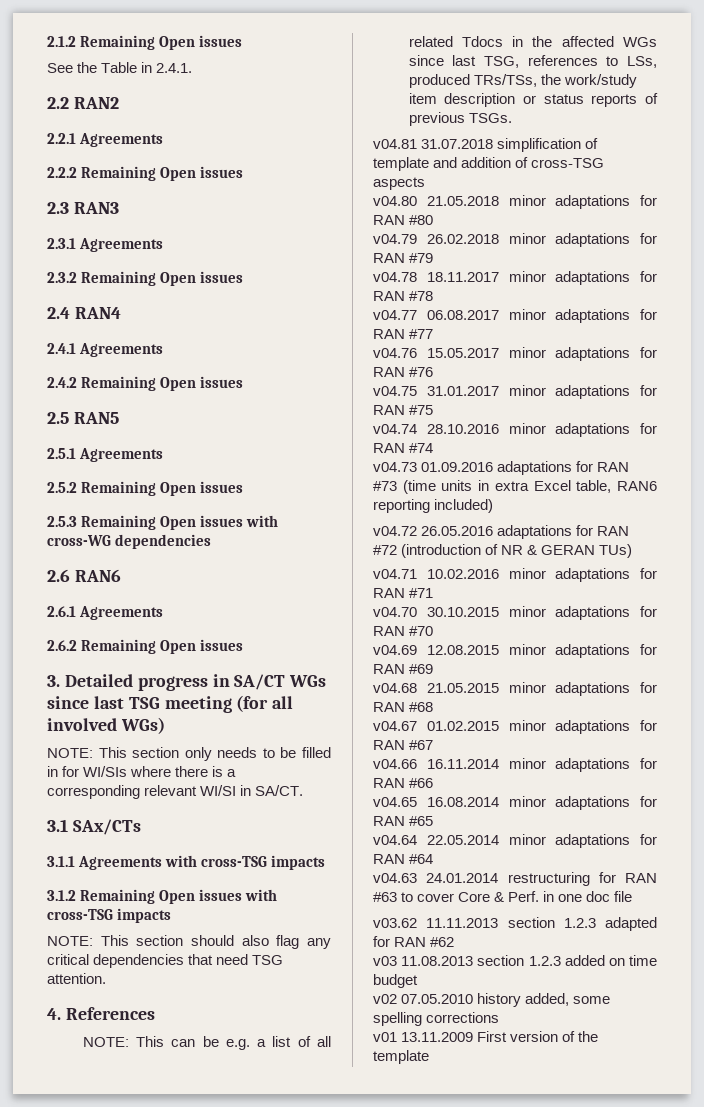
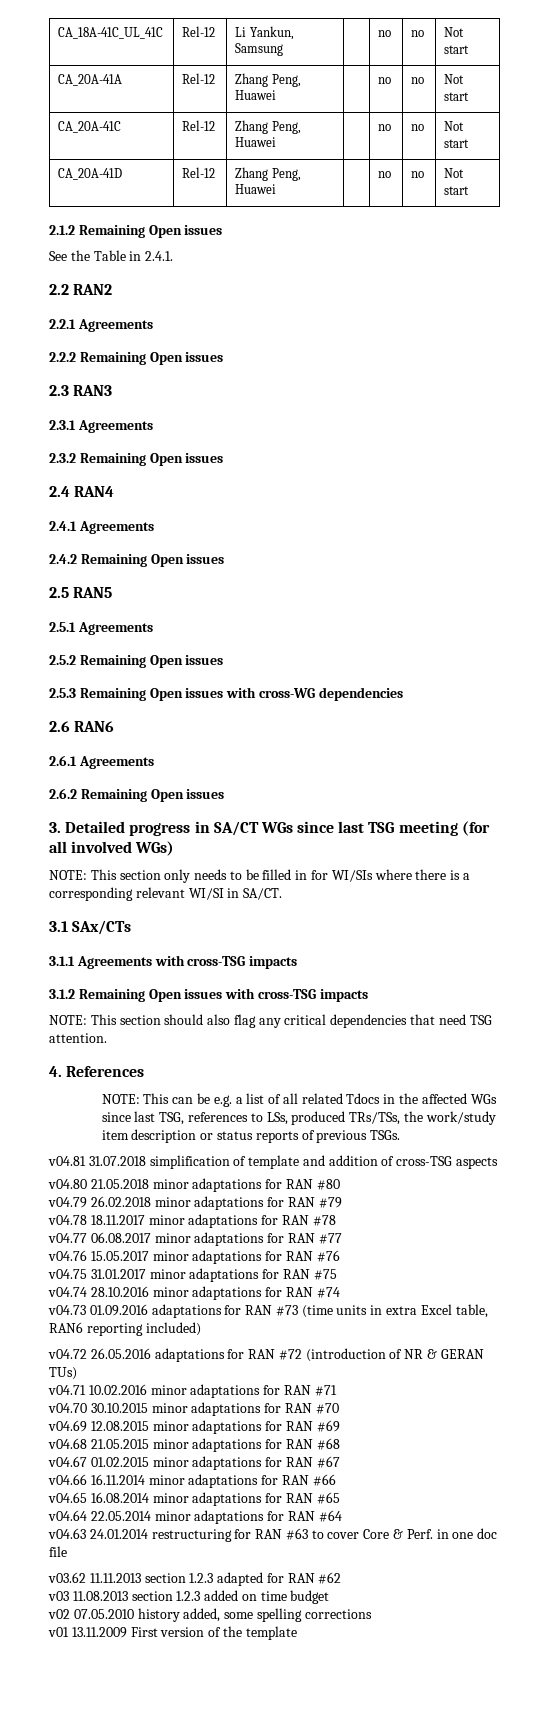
+ CA_18A-41C_UL_41C | Rel-12 | Li Yankun, Samsung | | no | no | Not start
+ CA_20A-41A | Rel-12 | Zhang Peng, Huawei | | no | no | Not start
+ CA_20A-41C | Rel-12 | Zhang Peng, Huawei | | no | no | Not start
+ CA_20A-41D | Rel-12 | Zhang Peng, Huawei | | no | no | Not start

